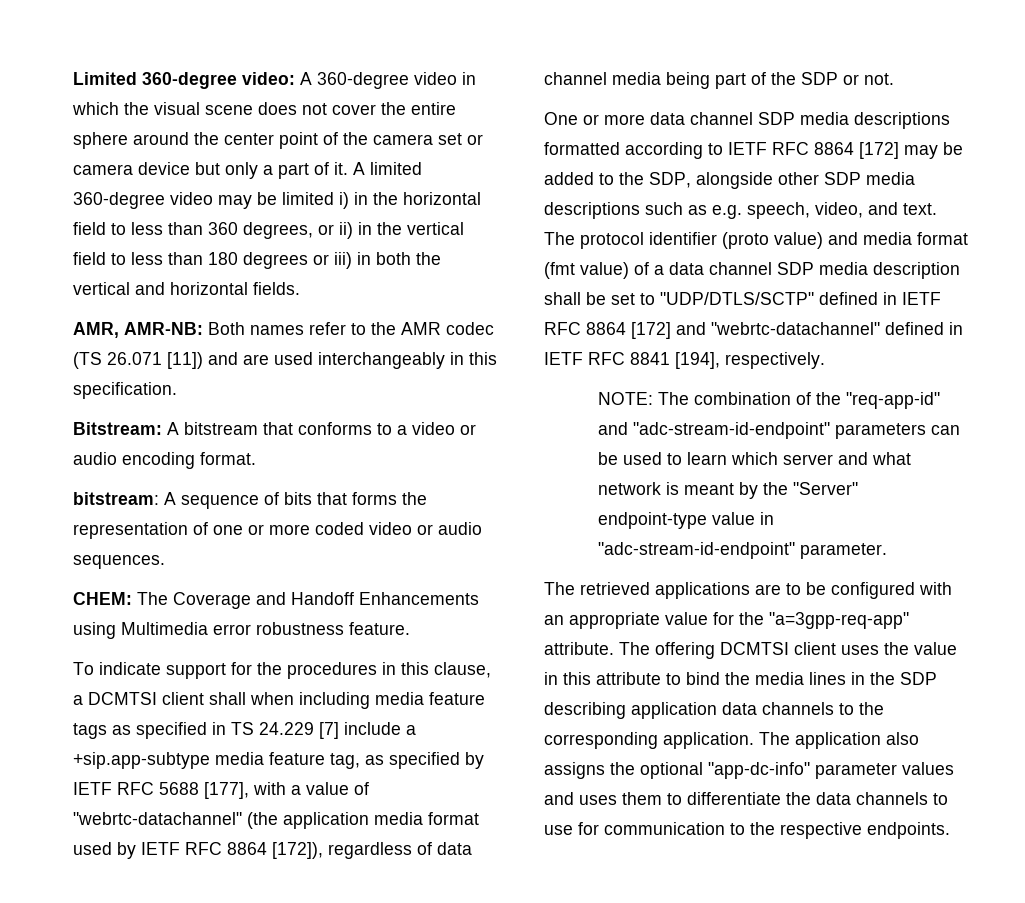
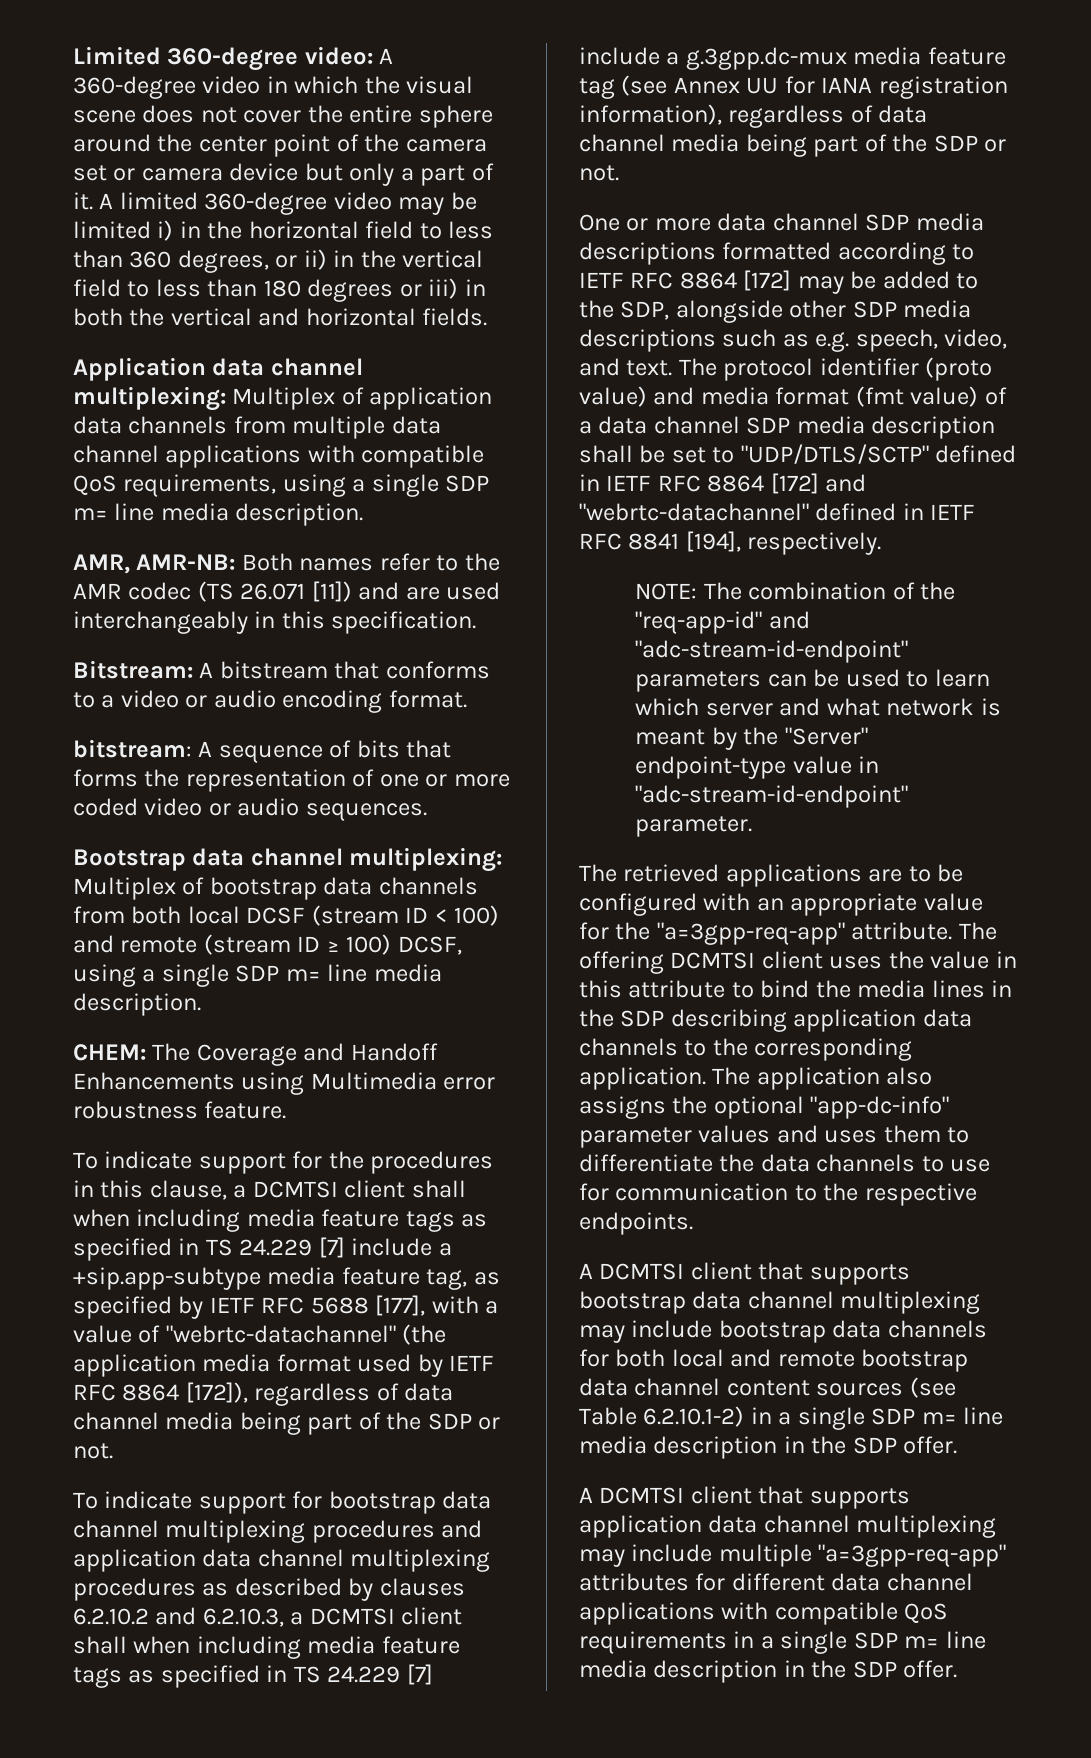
+ Application data channel multiplexing: Multiplex of application data channels from multiple data channel applications with compatible QoS requirements, using a single SDP m= line media description.
+ Bootstrap data channel multiplexing: Multiplex of bootstrap data channels from both local DCSF (stream ID < 100) and remote (stream ID ≥ 100) DCSF, using a single SDP m= line media description.
+ To indicate support for bootstrap data channel multiplexing procedures and application data channel multiplexing procedures as described by clauses 6.2.10.2 and 6.2.10.3, a DCMTSI client shall when including media feature tags as specified in TS 24.229 [7] include a g.3gpp.dc-mux media feature tag (see Annex UU for IANA registration information), regardless of data channel media being part of the SDP or not.
+ A DCMTSI client that supports bootstrap data channel multiplexing may include bootstrap data channels for both local and remote bootstrap data channel content sources (see Table 6.2.10.1-2) in a single SDP m= line media description in the SDP offer.
+ A DCMTSI client that supports application data channel multiplexing may include multiple "a=3gpp-req-app" attributes for different data channel applications with compatible QoS requirements in a single SDP m= line media description in the SDP offer.

